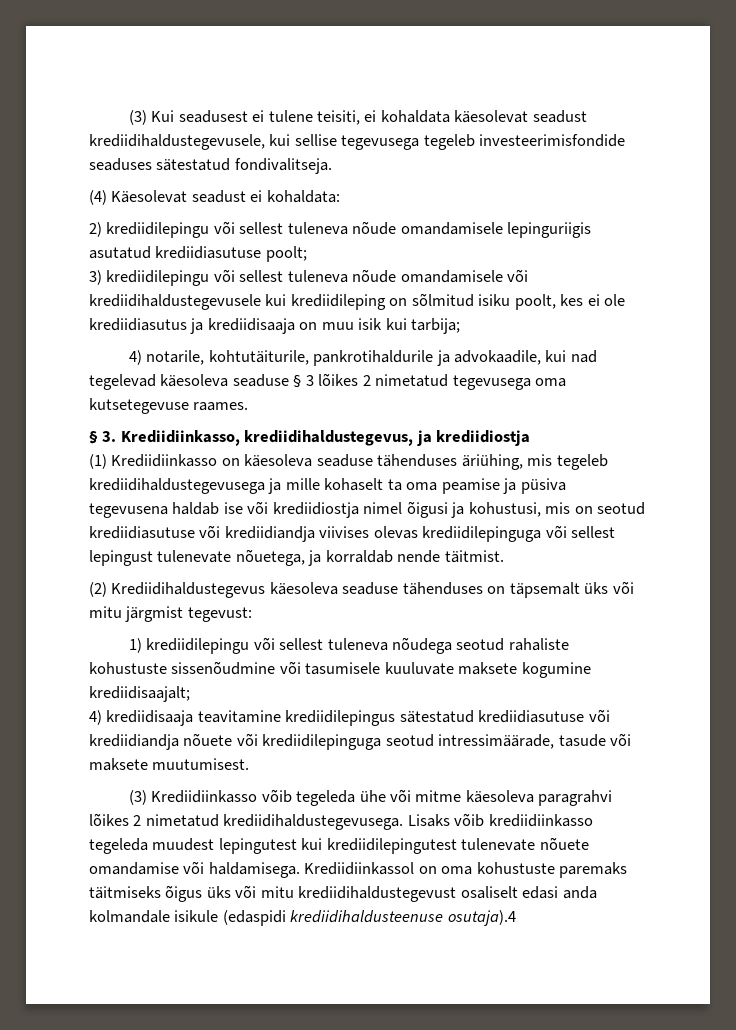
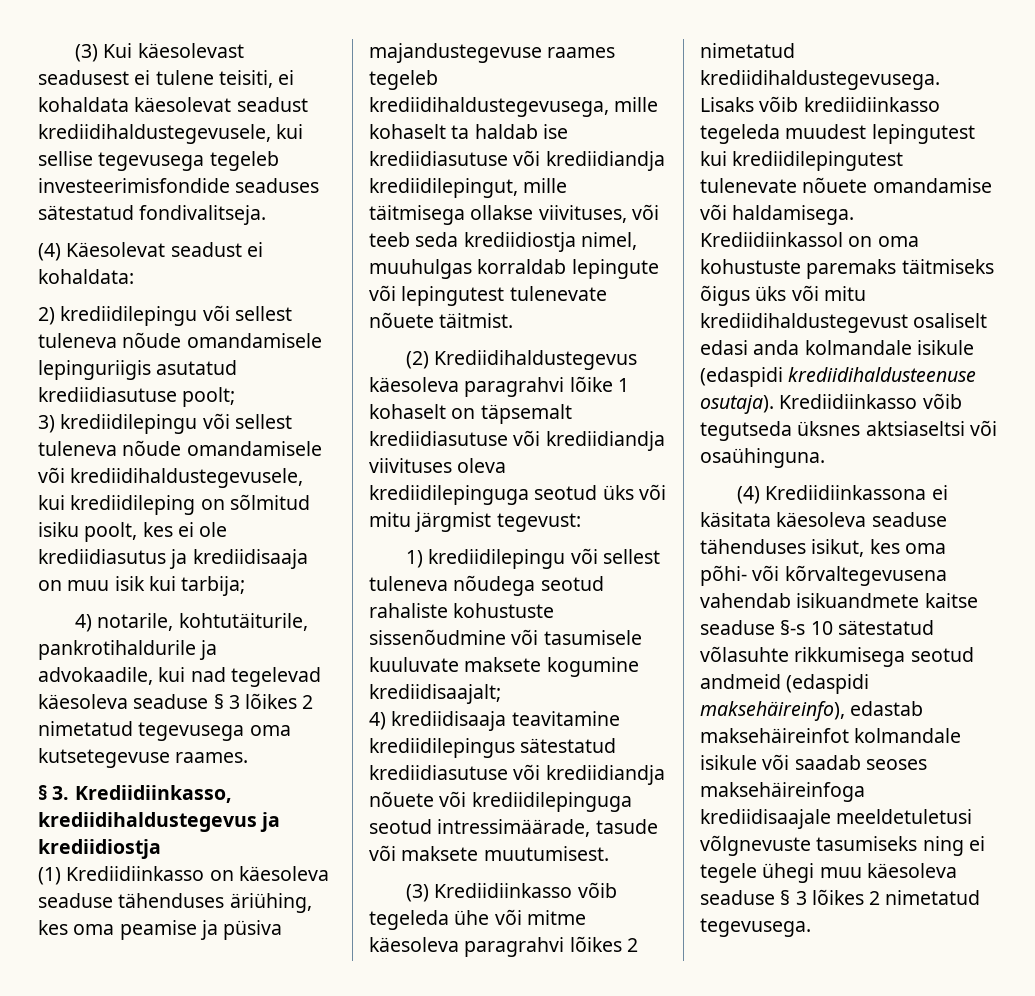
- (3) Kui seadusest ei tulene teisiti, ei kohaldata käesolevat seadust krediidihaldustegevusele, kui sellise tegevusega tegeleb investeerimisfondide seaduses sätestatud fondivalitseja.
+ (3) Kui käesolevast seadusest ei tulene teisiti, ei kohaldata käesolevat seadust krediidihaldustegevusele, kui sellise tegevusega tegeleb investeerimisfondide seaduses sätestatud fondivalitseja.
- 3) krediidilepingu või sellest tuleneva nõude omandamisele või krediidihaldustegevusele kui krediidileping on sõlmitud isiku poolt, kes ei ole krediidiasutus ja krediidisaaja on muu isik kui tarbija;
+ 3) krediidilepingu või sellest tuleneva nõude omandamisele või krediidihaldustegevusele, kui krediidileping on sõlmitud isiku poolt, kes ei ole krediidiasutus ja krediidisaaja on muu isik kui tarbija;
- § 3. Krediidiinkasso, krediidihaldustegevus, ja krediidiostja
+ § 3. Krediidiinkasso, krediidihaldustegevus ja krediidiostja
- (1) Krediidiinkasso on käesoleva seaduse tähenduses äriühing, mis tegeleb krediidihaldustegevusega ja mille kohaselt ta oma peamise ja püsiva tegevusena haldab ise või krediidiostja nimel õigusi ja kohustusi, mis on seotud krediidiasutuse või krediidiandja viivises olevas krediidilepinguga või sellest lepingust tulenevate nõuetega, ja korraldab nende täitmist.
- (2) Krediidihaldustegevus käesoleva seaduse tähenduses on täpsemalt üks või mitu järgmist tegevust:
+ (1) Krediidiinkasso on käesoleva seaduse tähenduses äriühing, kes oma peamise ja püsiva majandustegevuse raames tegeleb krediidihaldustegevusega, mille kohaselt ta haldab ise krediidiasutuse või krediidiandja krediidilepingut, mille täitmisega ollakse viivituses, või teeb seda krediidiostja nimel, muuhulgas korraldab lepingute või lepingutest tulenevate nõuete täitmist.
+ (2) Krediidihaldustegevus käesoleva paragrahvi lõike 1 kohaselt on täpsemalt krediidiasutuse või krediidiandja viivituses oleva krediidilepinguga seotud üks või mitu järgmist tegevust:
- Krediidiinkassol on oma kohustuste paremaks täitmiseks õigus üks või mitu krediidihaldustegevust osaliselt edasi anda kolmandale isikule (edaspidi krediidihaldusteenuse osutaja).4
+ Krediidiinkassol on oma kohustuste paremaks täitmiseks õigus üks või mitu krediidihaldustegevust osaliselt edasi anda kolmandale isikule (edaspidi krediidihaldusteenuse osutaja). Krediidiinkasso võib tegutseda üksnes aktsiaseltsi või osaühinguna.
+ (4) Krediidiinkassona ei käsitata käesoleva seaduse tähenduses isikut, kes oma põhi- või kõrvaltegevusena vahendab isikuandmete kaitse seaduse §-s 10 sätestatud võlasuhte rikkumisega seotud andmeid (edaspidi maksehäireinfo), edastab maksehäireinfot kolmandale isikule või saadab seoses maksehäireinfoga krediidisaajale meeldetuletusi võlgnevuste tasumiseks ning ei tegele ühegi muu käesoleva seaduse § 3 lõikes 2 nimetatud tegevusega.

